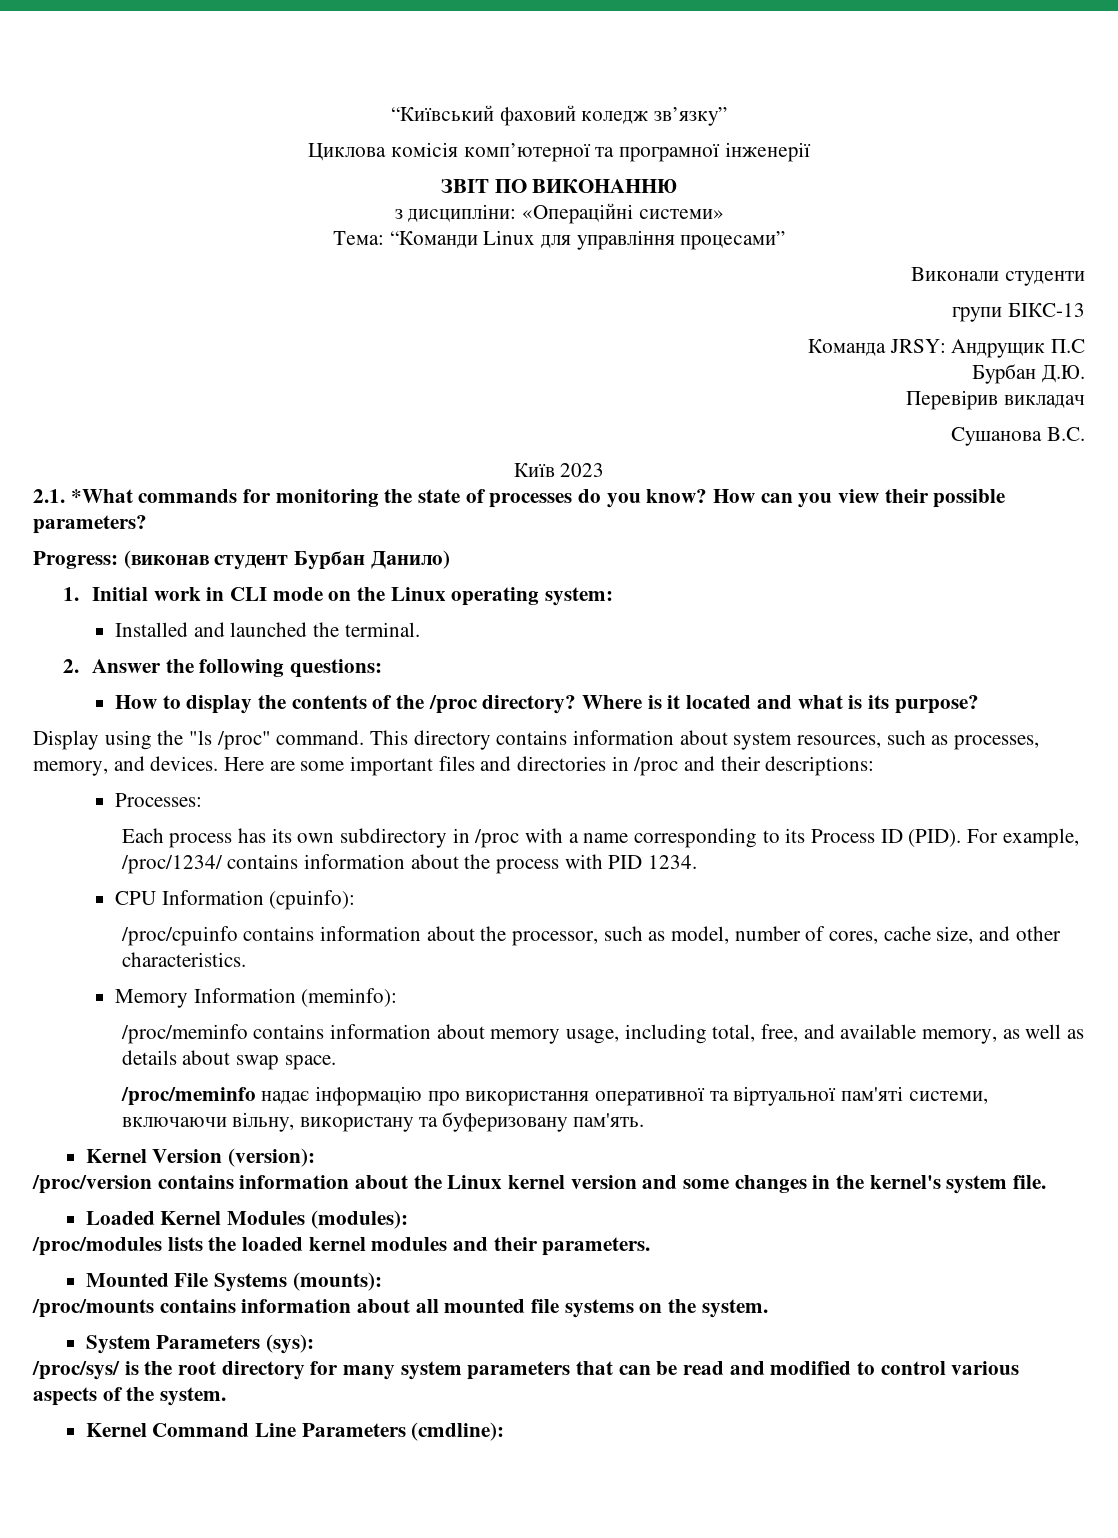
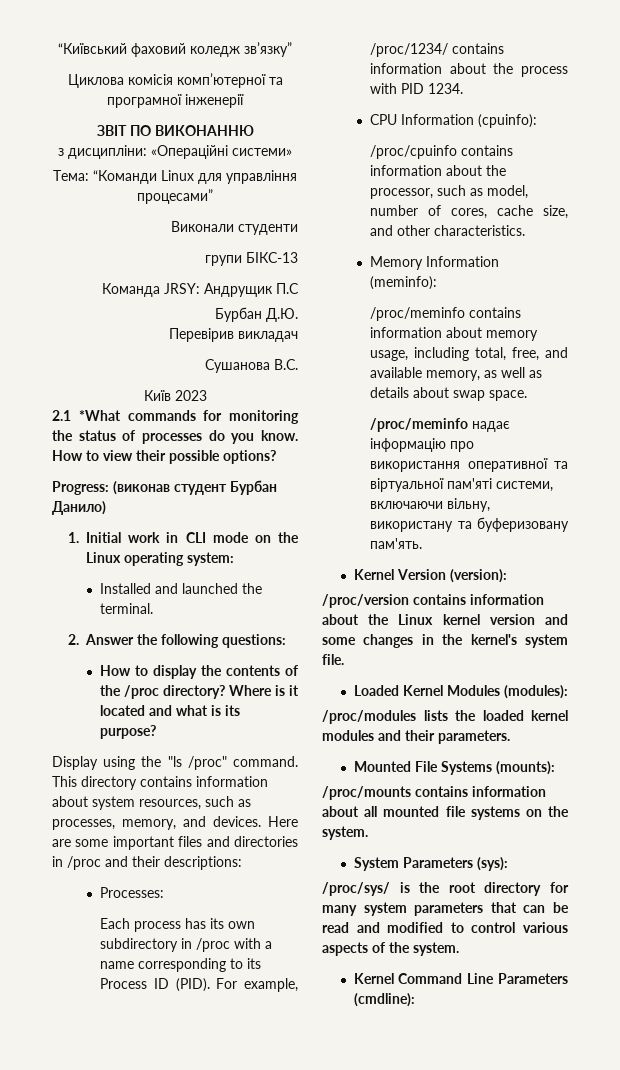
- 2.1. *What commands for monitoring the state of processes do you know? How can you view their possible parameters?
+ 2.1 *What commands for monitoring the status of processes do you know. How to view their possible options?

